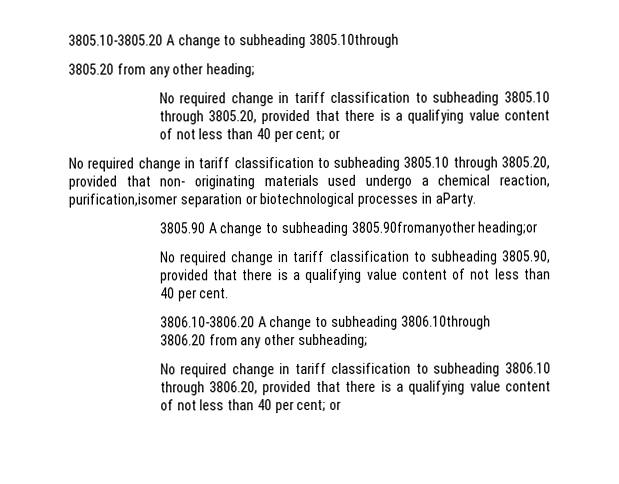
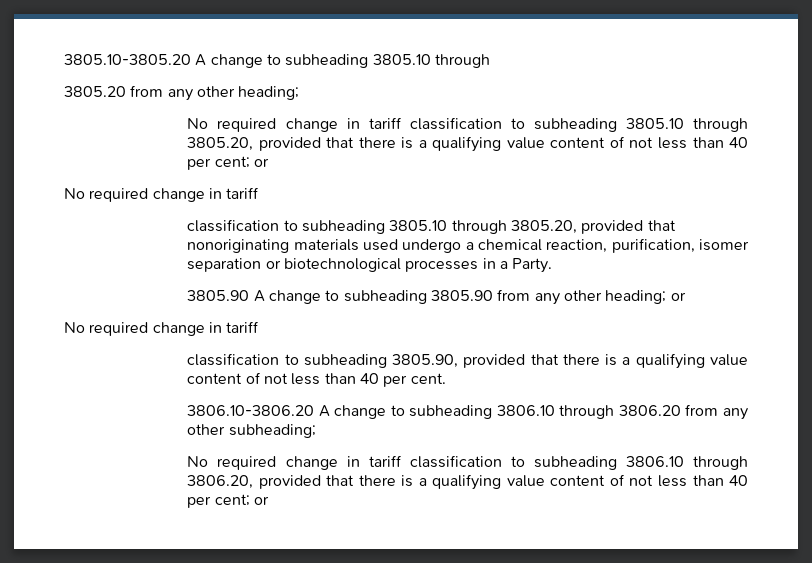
- 3805.10-3805.20 A change to subheading 3805.10through
+ 3805.10-3805.20 A change to subheading 3805.10 through
  No required change in tariff classification to subheading 3805.10 through 3805.20, provided that there is a qualifying value content of not less than 40 per cent; or
- No required change in tariff classification to subheading 3805.10 through 3805.20, provided that non- originating materials used undergo a chemical reaction, purification,isomer separation or biotechnological processes in aParty.
+ No required change in tariff
+ classification to subheading 3805.10 through 3805.20, provided that nonoriginating materials used undergo a chemical reaction, purification, isomer separation or biotechnological processes in a Party.
- 3805.90 A change to subheading 3805.90fromanyother heading;or
- No required change in tariff classification to subheading 3805.90, provided that there is a qualifying value content of not less than 40 per cent.
+ 3805.90 A change to subheading 3805.90 from any other heading; or
+ No required change in tariff
+ classification to subheading 3805.90, provided that there is a qualifying value content of not less than 40 per cent.
- 3806.10-3806.20 A change to subheading 3806.10through
- 3806.20 from any other subheading;
+ 3806.10-3806.20 A change to subheading 3806.10 through 3806.20 from any other subheading;

